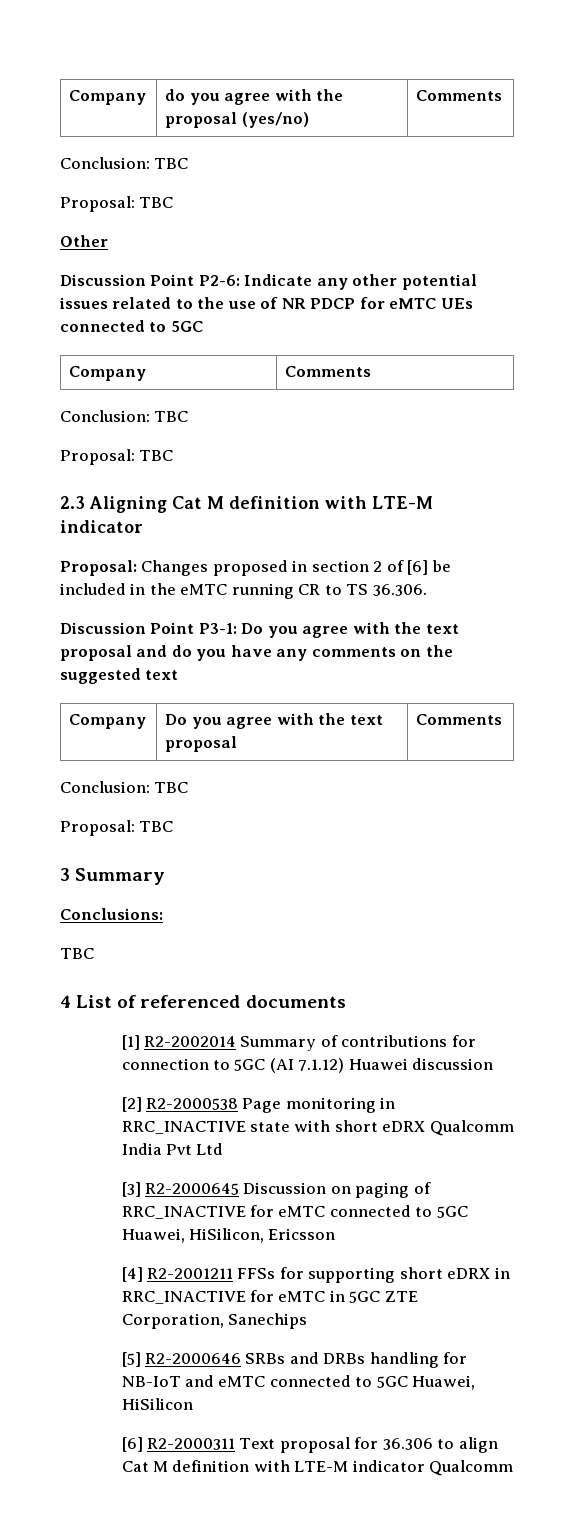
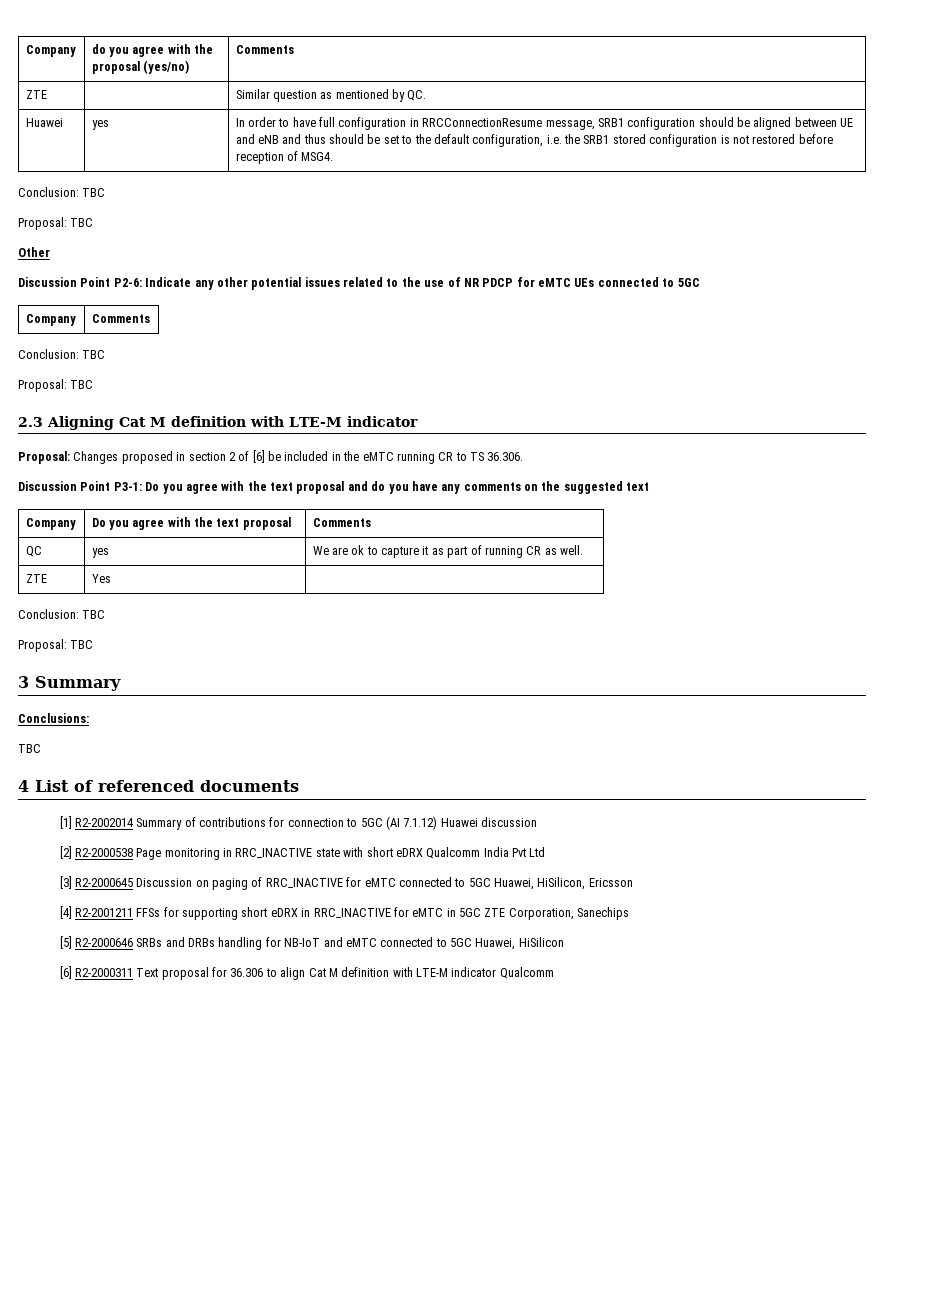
+ ZTE | | Similar question as mentioned by QC.
+ Huawei | yes | In order to have full configuration in RRCConnectionResume message, SRB1 configuration should be aligned between UE and eNB and thus should be set to the default configuration, i.e. the SRB1 stored configuration is not restored before reception of MSG4.
+ QC | yes | We are ok to capture it as part of running CR as well.
+ ZTE | Yes |

